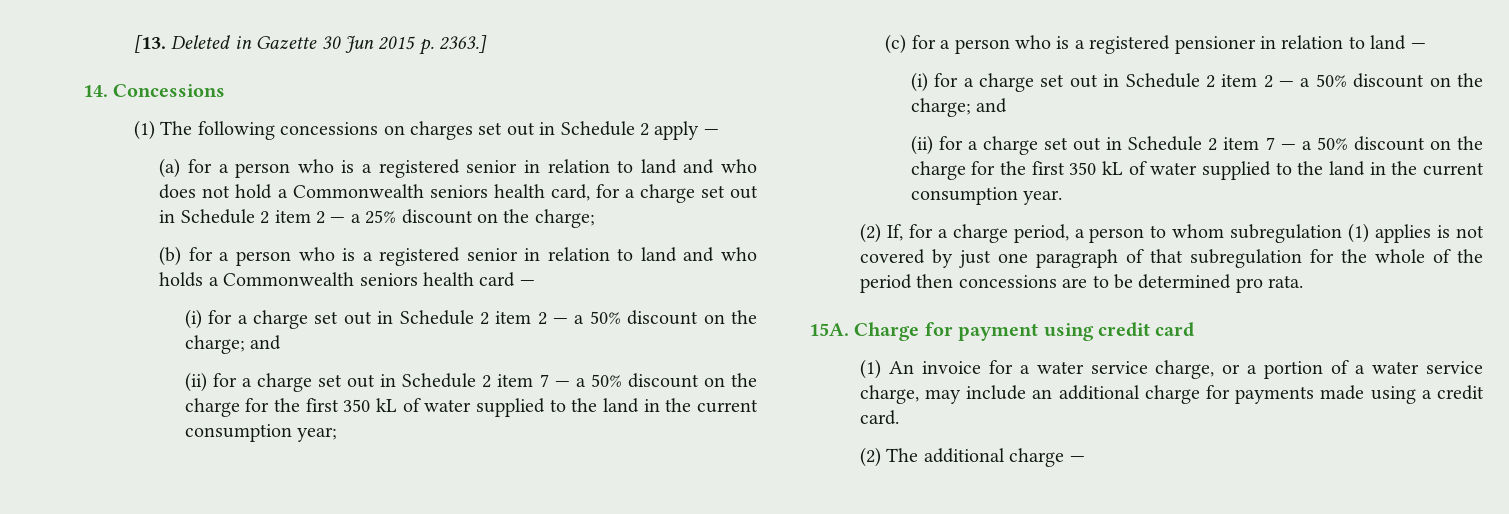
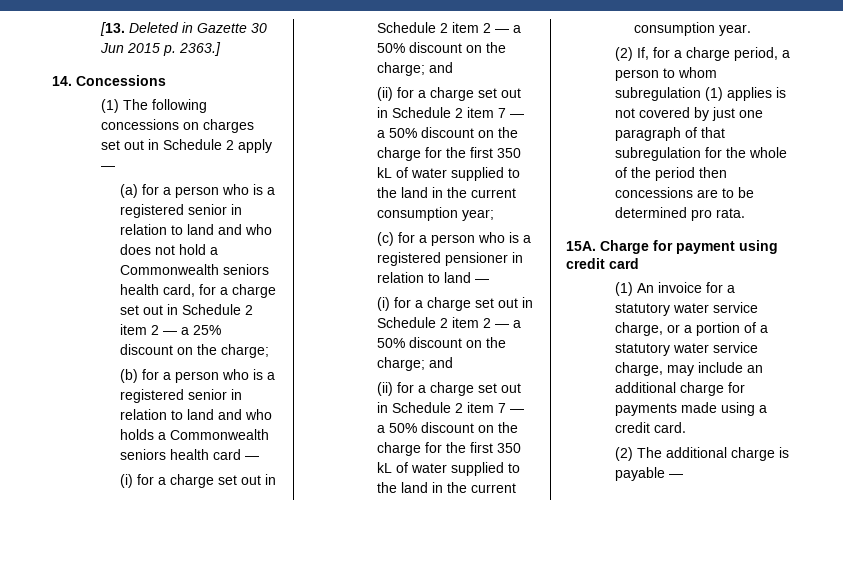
- (1) An invoice for a water service charge, or a portion of a water service charge, may include an additional charge for payments made using a credit card.
+ (1) An invoice for a statutory water service charge, or a portion of a statutory water service charge, may include an additional charge for payments made using a credit card.
- (2) The additional charge —
+ (2) The additional charge is payable —

